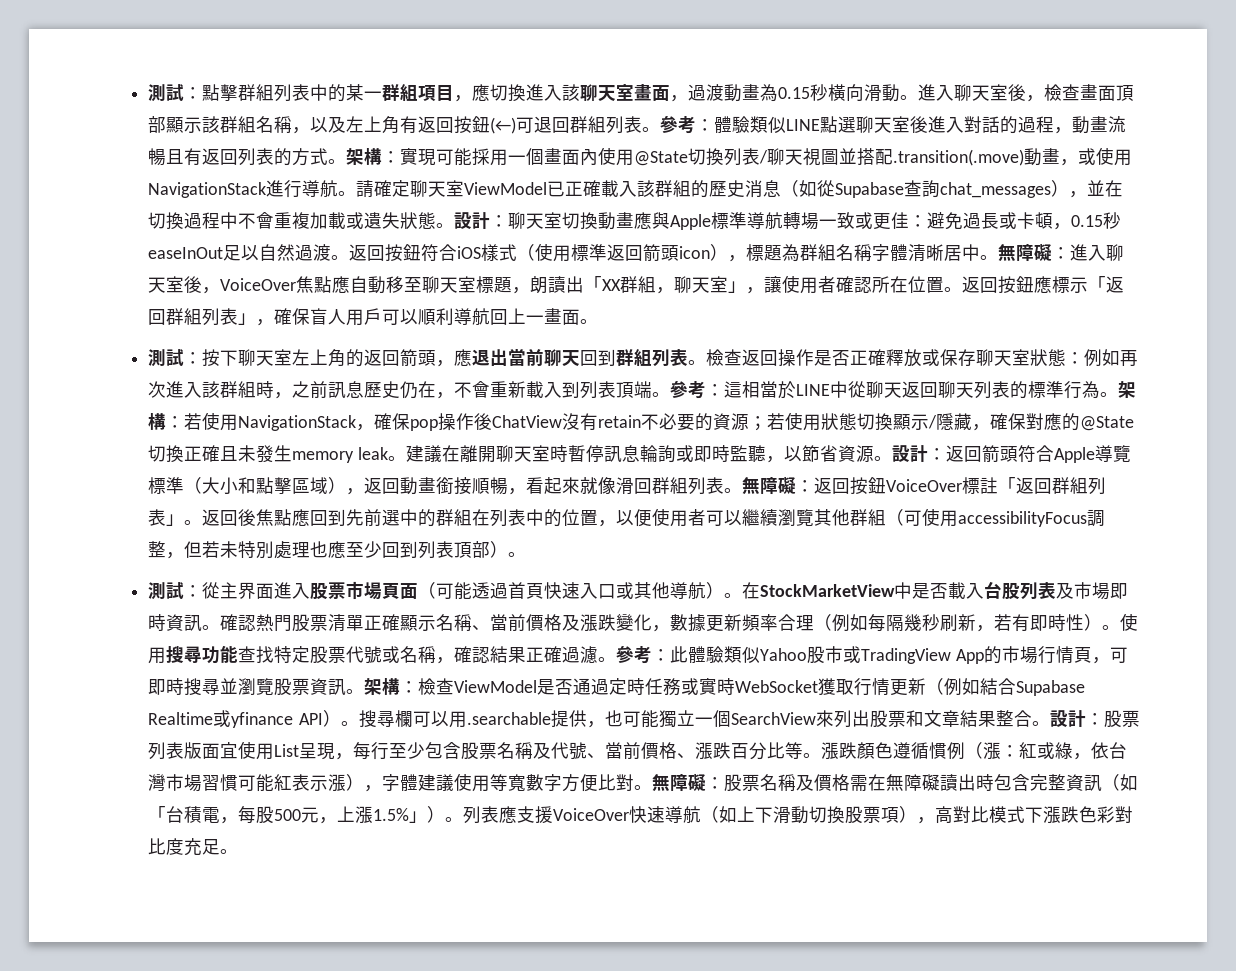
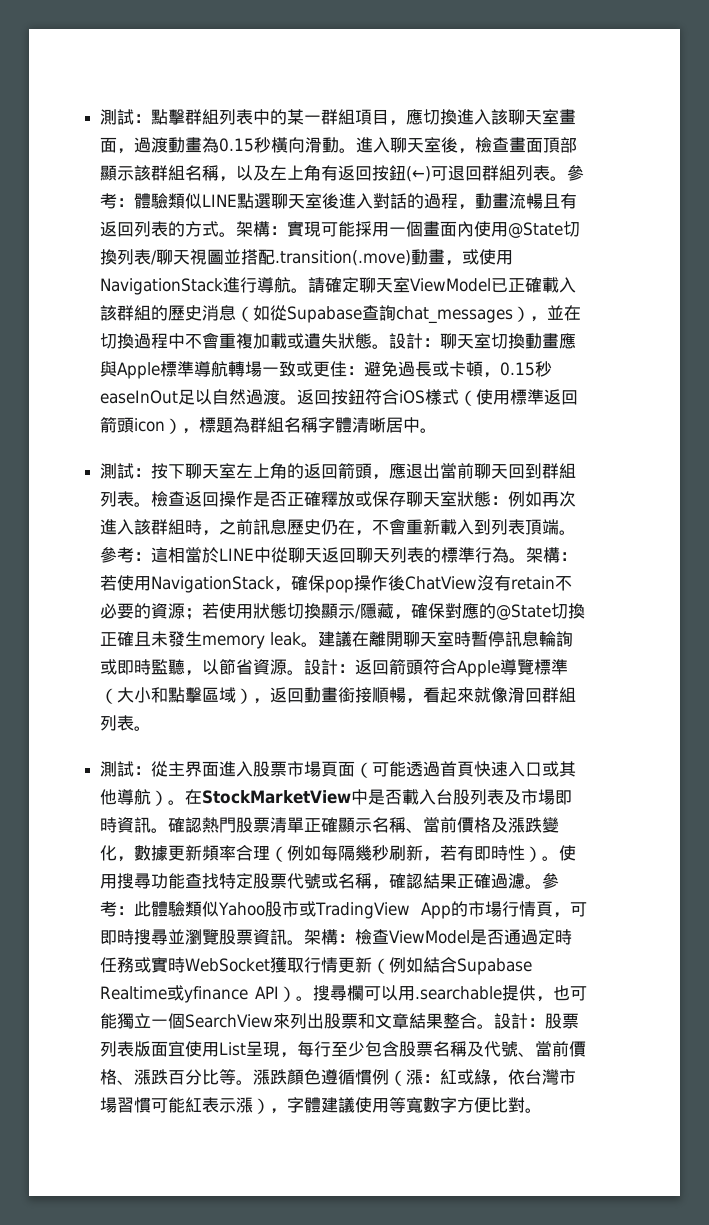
- 無障礙：進入聊天室後，VoiceOver焦點應自動移至聊天室標題，朗讀出「XX群組，聊天室」，讓使用者確認所在位置。返回按鈕應標示「返回群組列表」，確保盲人用戶可以順利導航回上一畫面。
- 無障礙：返回按鈕VoiceOver標註「返回群組列表」。返回後焦點應回到先前選中的群組在列表中的位置，以便使用者可以繼續瀏覽其他群組（可使用accessibilityFocus調整，但若未特別處理也應至少回到列表頂部）。
- 無障礙：股票名稱及價格需在無障礙讀出時包含完整資訊（如「台積電，每股500元，上漲1.5%」）。列表應支援VoiceOver快速導航（如上下滑動切換股票項），高對比模式下漲跌色彩對比度充足。

